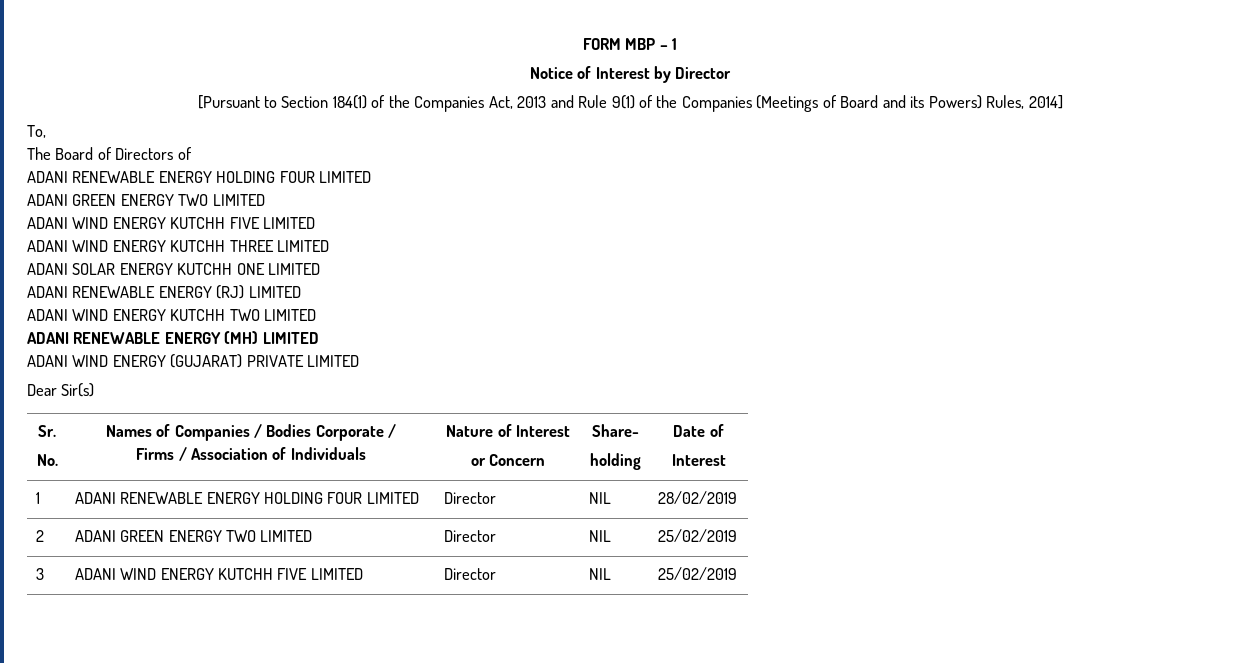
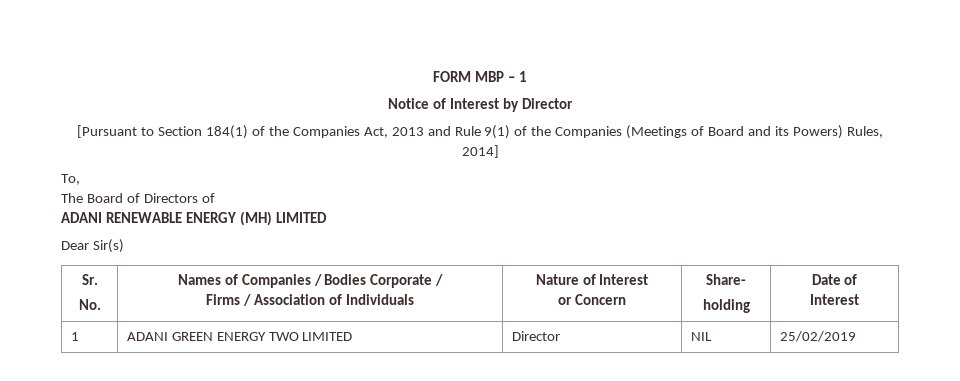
  The Board of Directors of
- ADANI RENEWABLE ENERGY HOLDING FOUR LIMITED
- ADANI GREEN ENERGY TWO LIMITED
- ADANI WIND ENERGY KUTCHH FIVE LIMITED
- ADANI WIND ENERGY KUTCHH THREE LIMITED
- ADANI SOLAR ENERGY KUTCHH ONE LIMITED
- ADANI RENEWABLE ENERGY (RJ) LIMITED
- ADANI WIND ENERGY KUTCHH TWO LIMITED
- ADANI WIND ENERGY (GUJARAT) PRIVATE LIMITED
- 1 | ADANI RENEWABLE ENERGY HOLDING FOUR LIMITED | Director | NIL | 28/02/2019
- 2 | ADANI GREEN ENERGY TWO LIMITED | Director | NIL | 25/02/2019
+ 1 | ADANI GREEN ENERGY TWO LIMITED | Director | NIL | 25/02/2019
- 3 | ADANI WIND ENERGY KUTCHH FIVE LIMITED | Director | NIL | 25/02/2019

